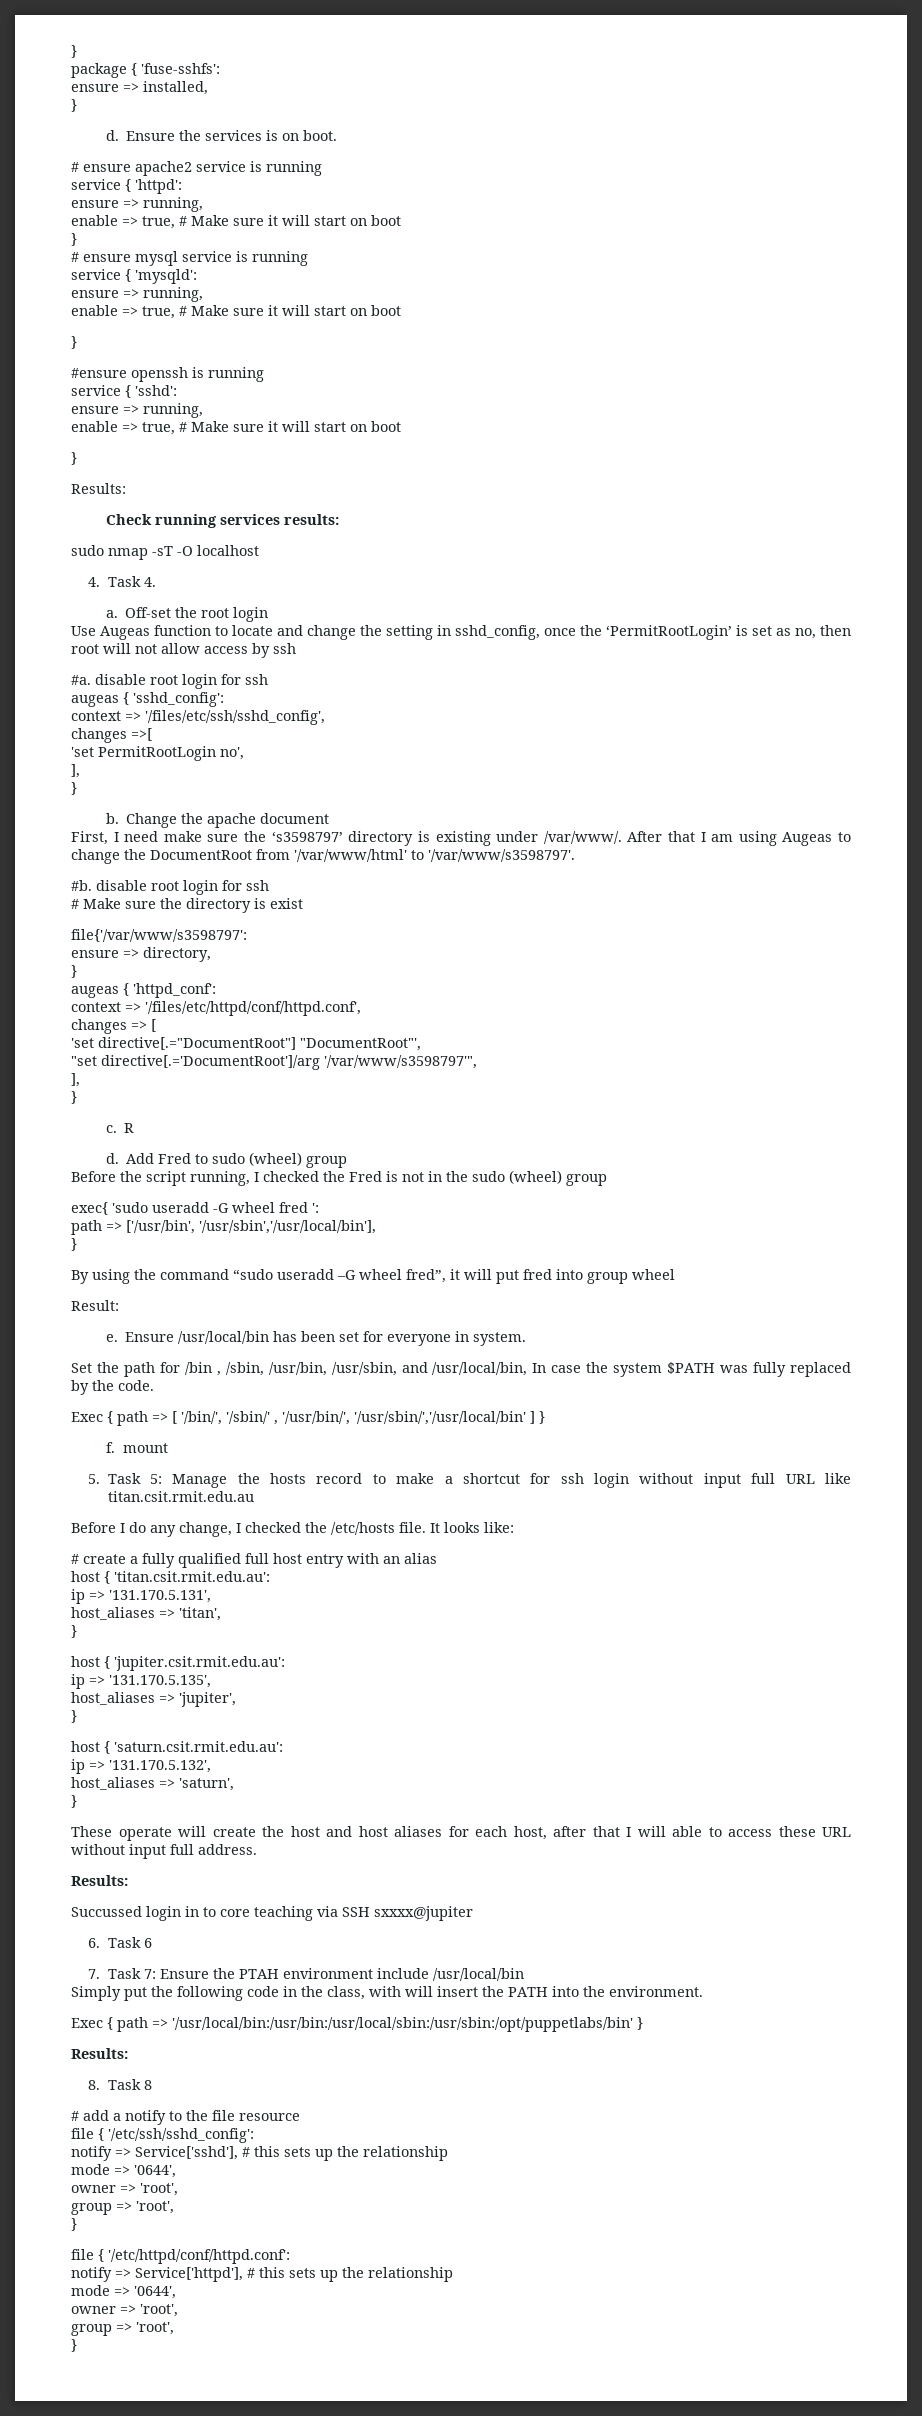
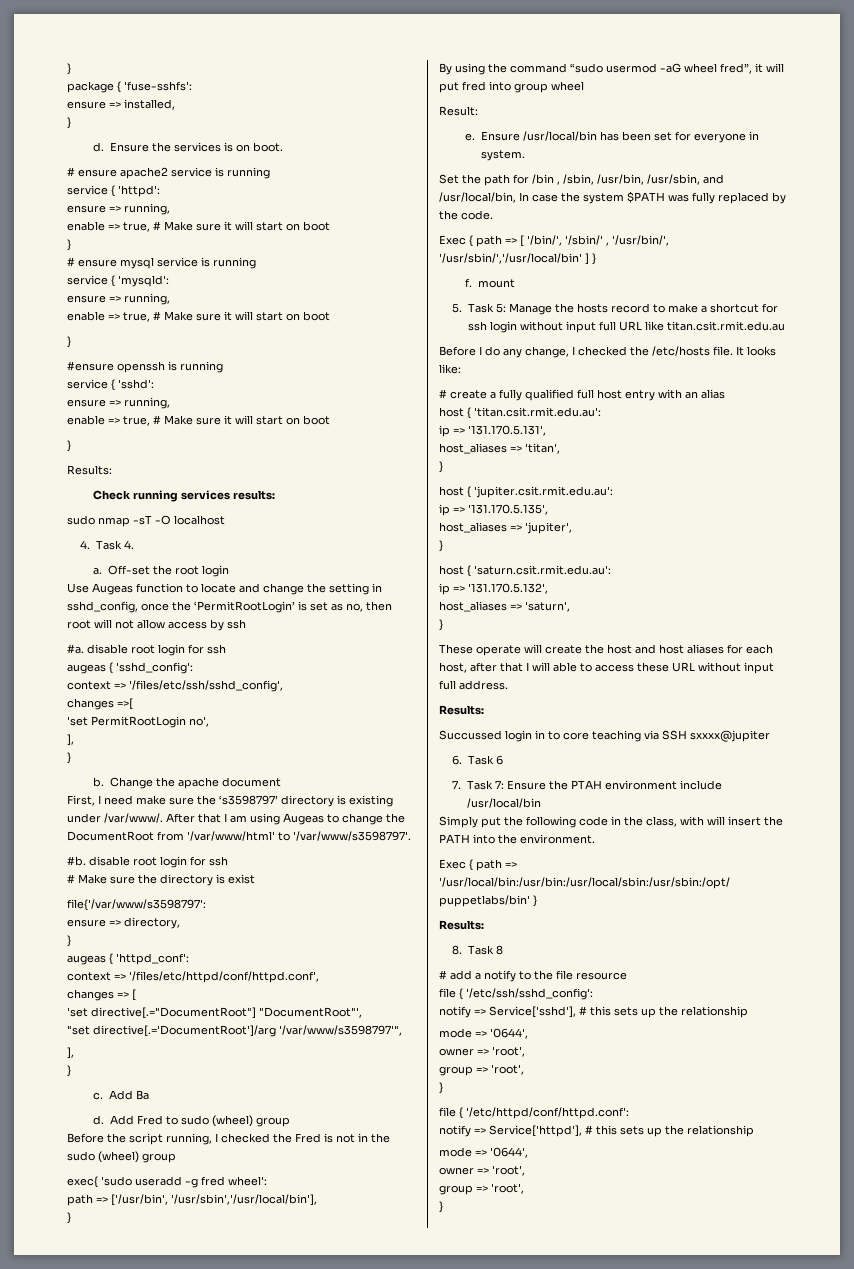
- R
+ Add Ba
- exec{ 'sudo useradd -G wheel fred ':
+ exec{ 'sudo useradd -g fred wheel':
- By using the command “sudo useradd –G wheel fred”, it will put fred into group wheel
+ By using the command “sudo usermod -aG wheel fred”, it will put fred into group wheel

